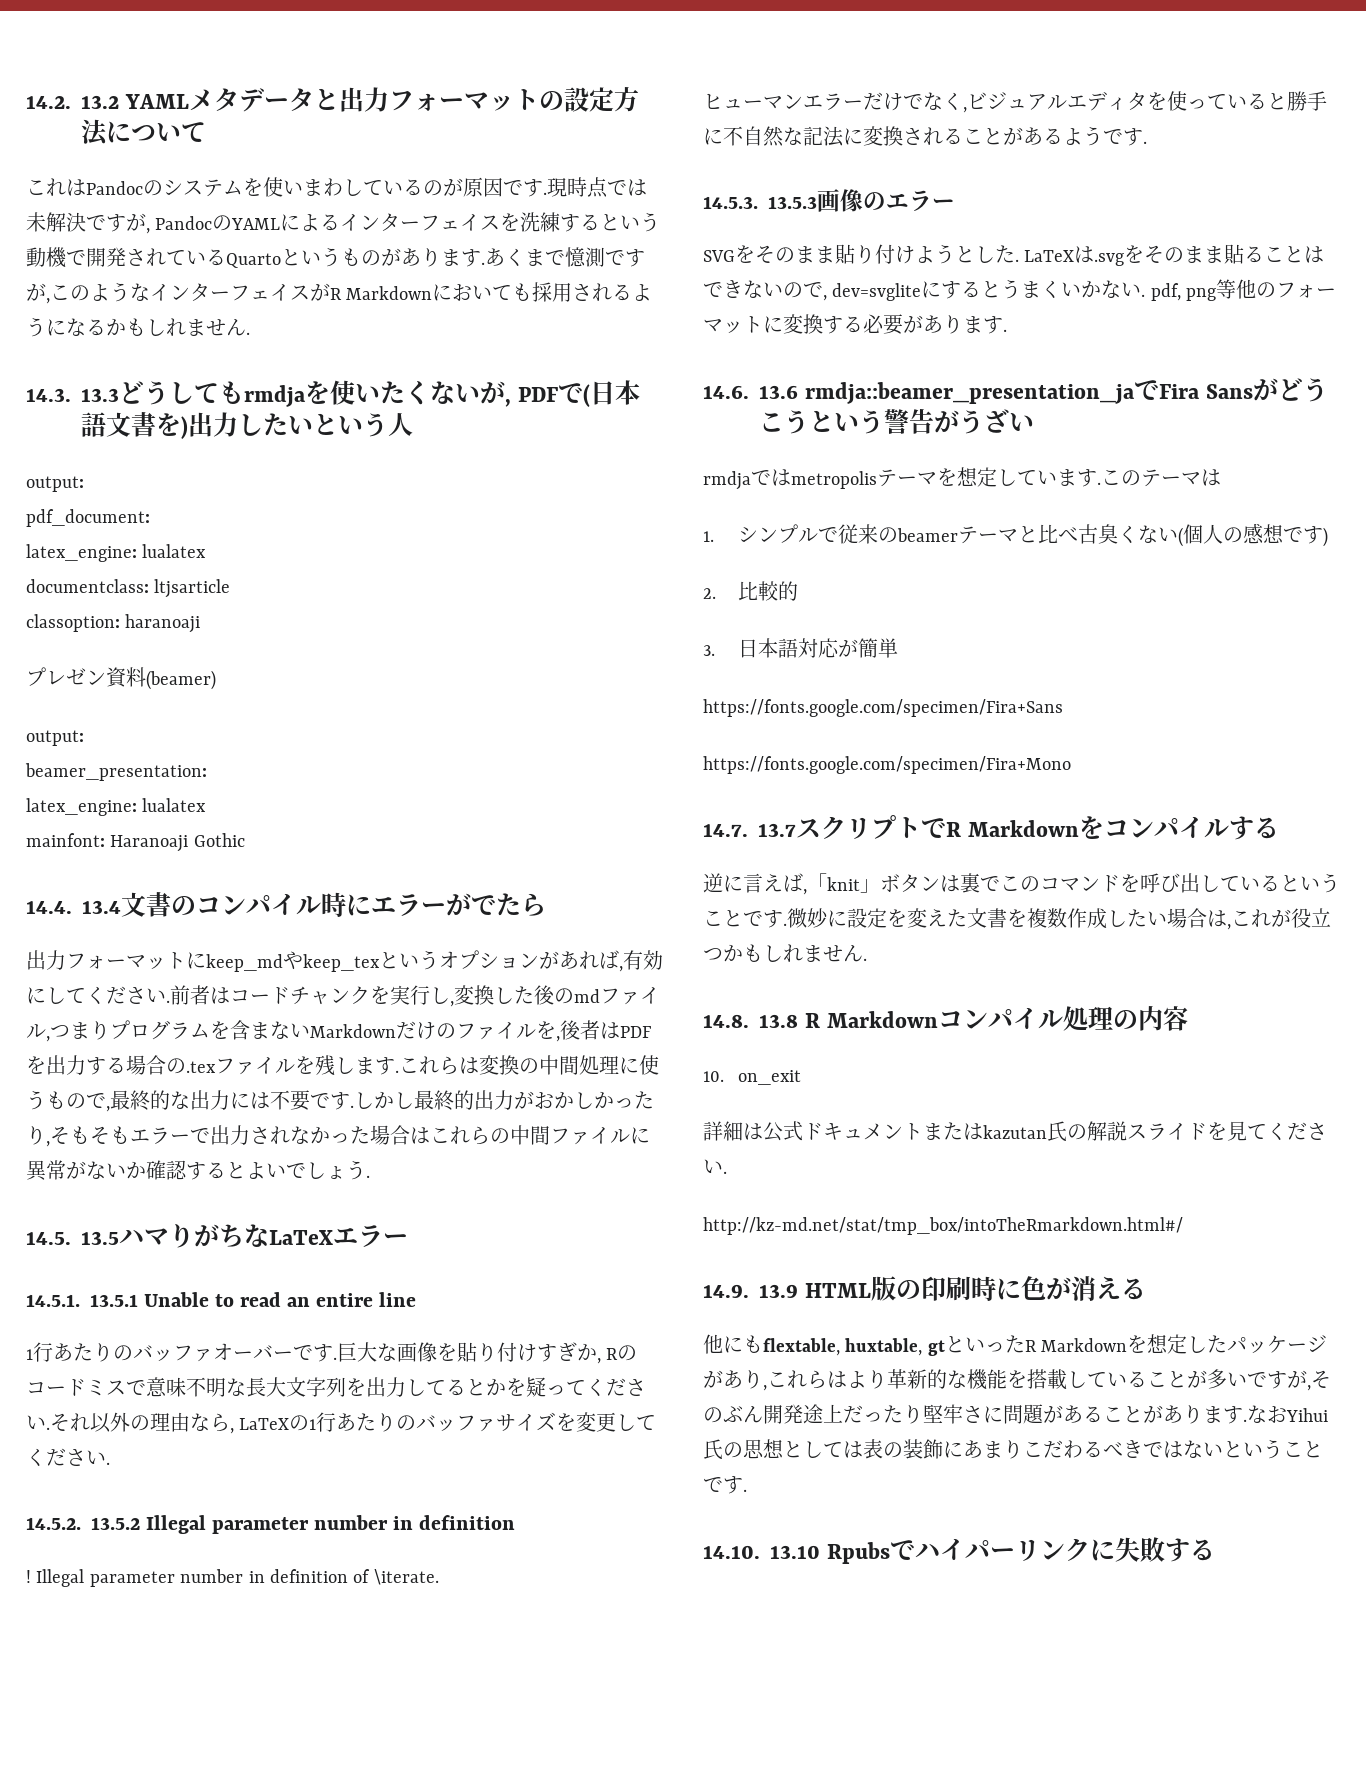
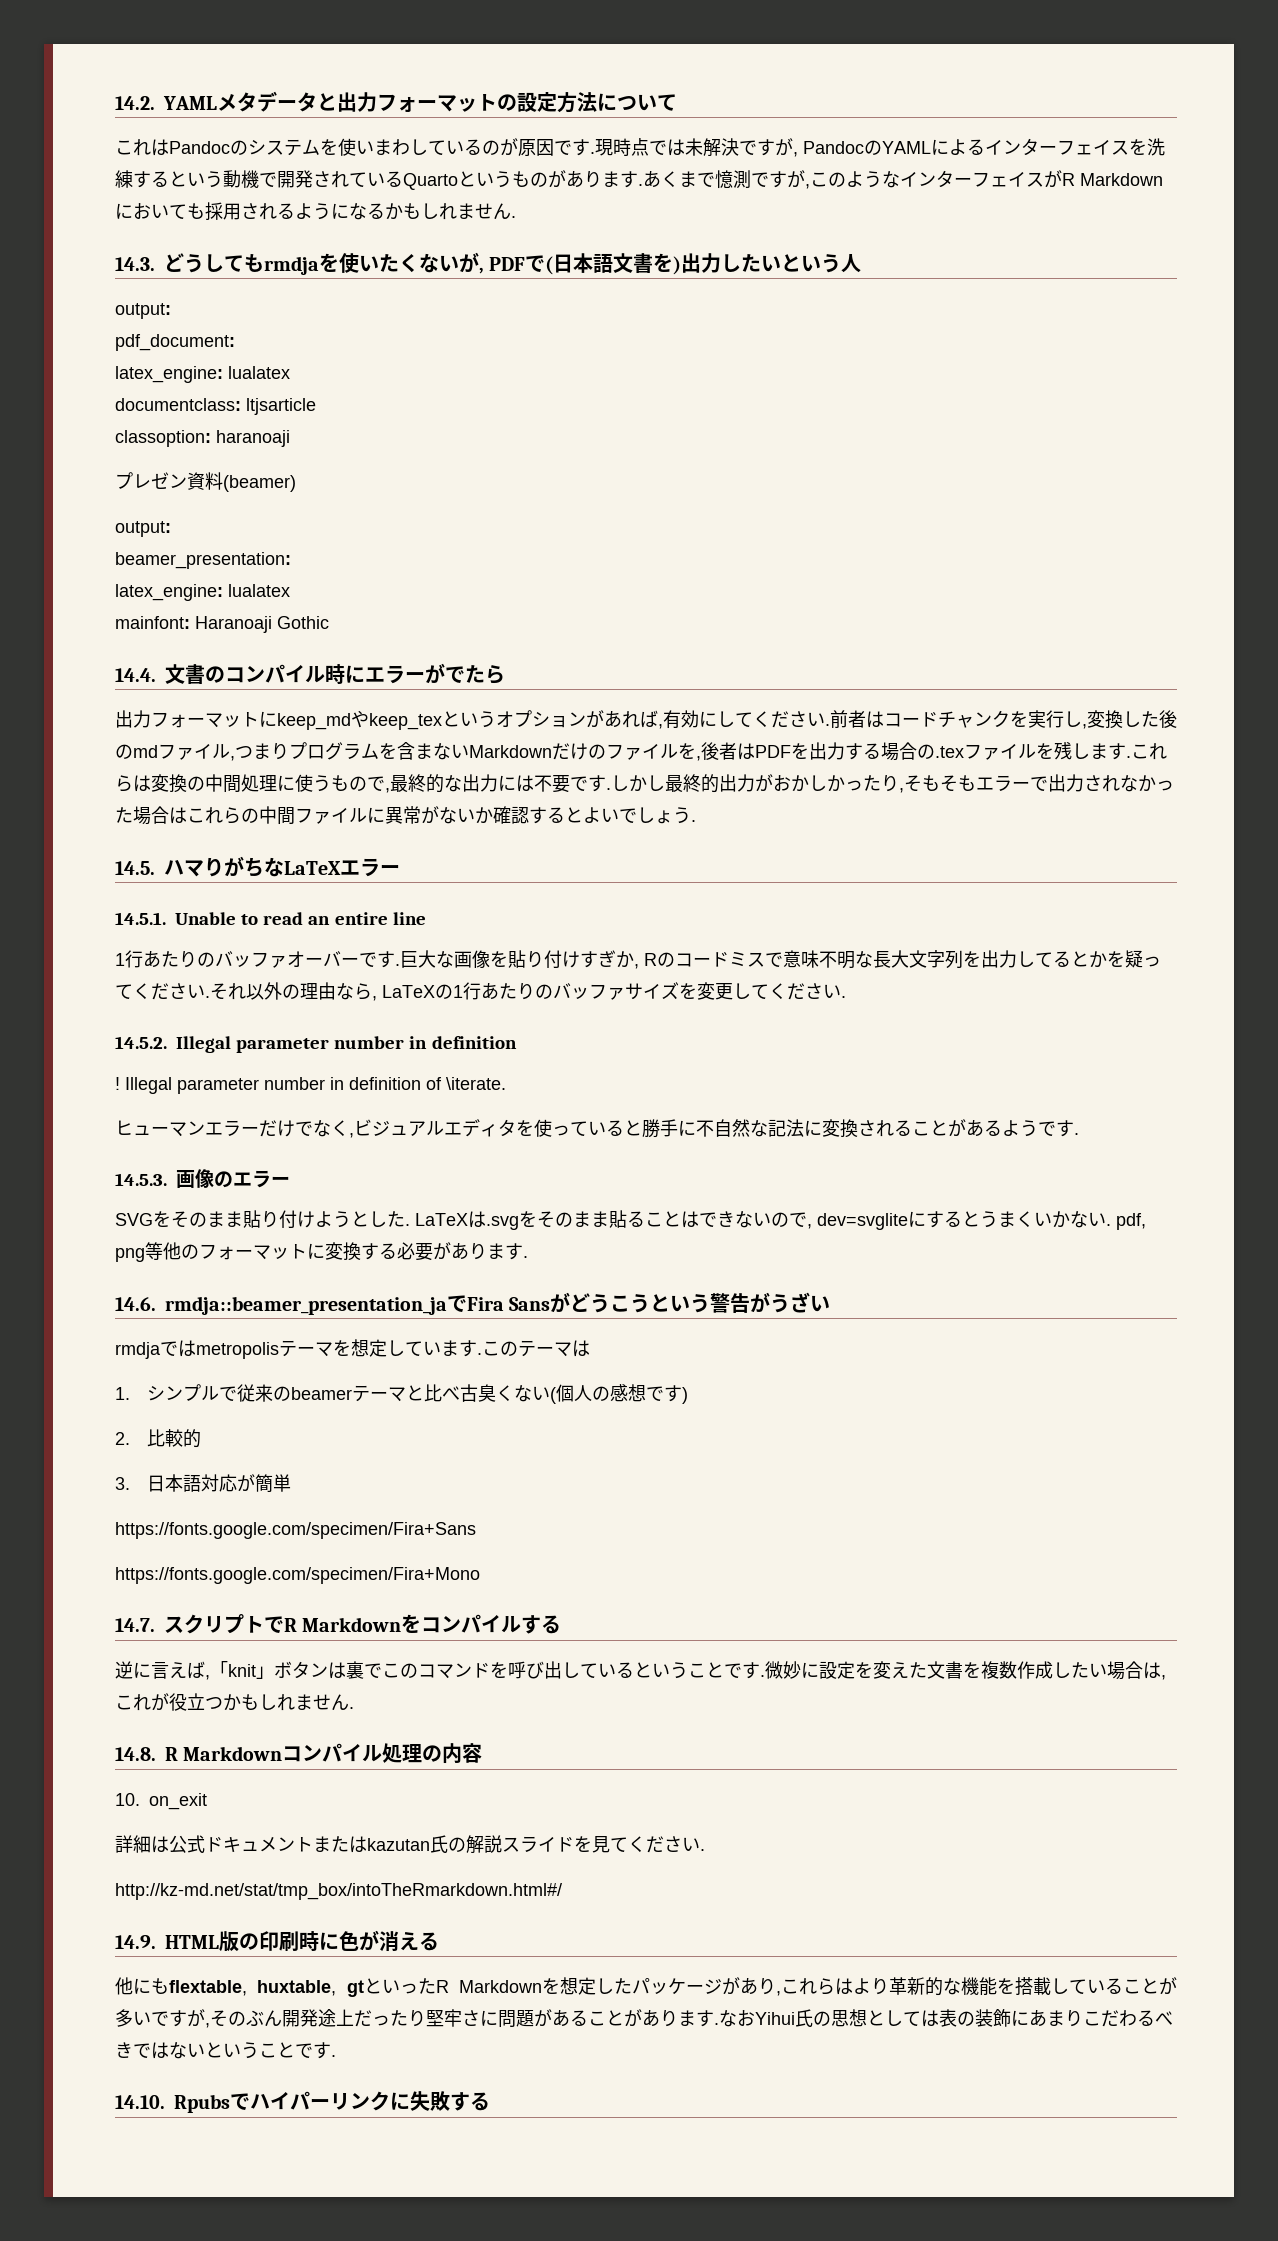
- 14.2. 13.2 YAMLメタデータと出力フォーマットの設定方法について
+ 14.2. YAMLメタデータと出力フォーマットの設定方法について
- 14.3. 13.3どうしてもrmdjaを使いたくないが, PDFで(日本語文書を)出力したいという人
+ 14.3.どうしてもrmdjaを使いたくないが, PDFで(日本語文書を)出力したいという人
- 14.4. 13.4文書のコンパイル時にエラーがでたら
+ 14.4.文書のコンパイル時にエラーがでたら
- 14.5. 13.5ハマりがちなLaTeXエラー
+ 14.5.ハマりがちなLaTeXエラー
- 14.5.1. 13.5.1 Unable to read an entire line
+ 14.5.1. Unable to read an entire line
- 14.5.2. 13.5.2 Illegal parameter number in definition
+ 14.5.2. Illegal parameter number in definition
- 14.5.3. 13.5.3画像のエラー
+ 14.5.3.画像のエラー
- 14.6. 13.6 rmdja::beamer_presentation_jaでFira Sansがどうこうという警告がうざい
+ 14.6. rmdja::beamer_presentation_jaでFira Sansがどうこうという警告がうざい
- 14.7. 13.7スクリプトでR Markdownをコンパイルする
+ 14.7.スクリプトでR Markdownをコンパイルする
- 14.8. 13.8 R Markdownコンパイル処理の内容
+ 14.8. R Markdownコンパイル処理の内容
- 14.9. 13.9 HTML版の印刷時に色が消える
+ 14.9. HTML版の印刷時に色が消える
- 14.10. 13.10 Rpubsでハイパーリンクに失敗する
+ 14.10. Rpubsでハイパーリンクに失敗する

